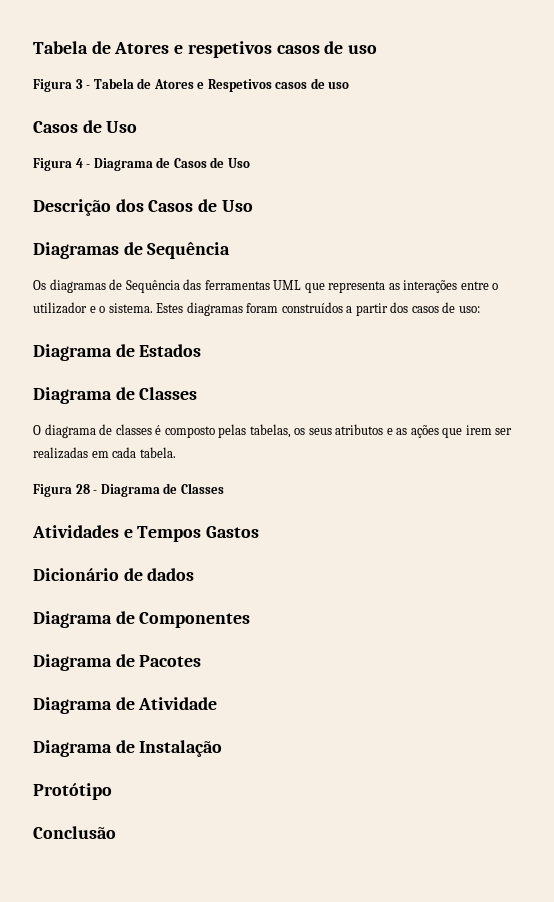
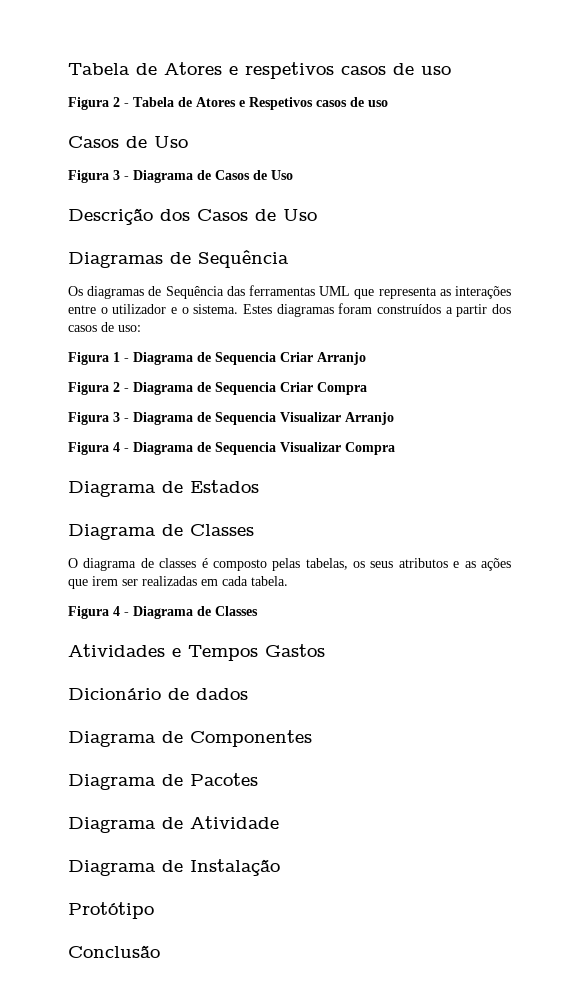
- Figura 3 - Tabela de Atores e Respetivos casos de uso
+ Figura 2 - Tabela de Atores e Respetivos casos de uso
- Figura 4 - Diagrama de Casos de Uso
+ Figura 3 - Diagrama de Casos de Uso
+ Figura 1 - Diagrama de Sequencia Criar Arranjo
+ Figura 2 - Diagrama de Sequencia Criar Compra
+ Figura 3 - Diagrama de Sequencia Visualizar Arranjo
+ Figura 4 - Diagrama de Sequencia Visualizar Compra
- Figura 28 - Diagrama de Classes
+ Figura 4 - Diagrama de Classes

